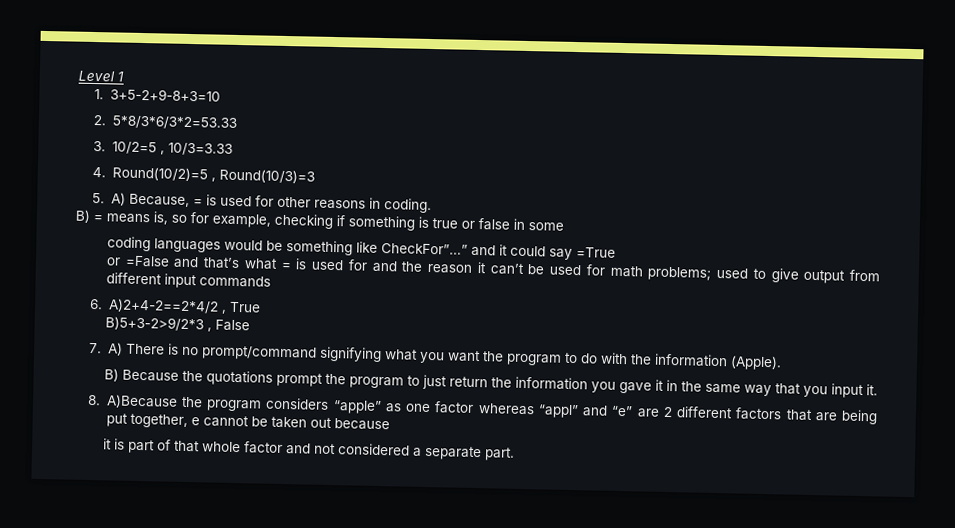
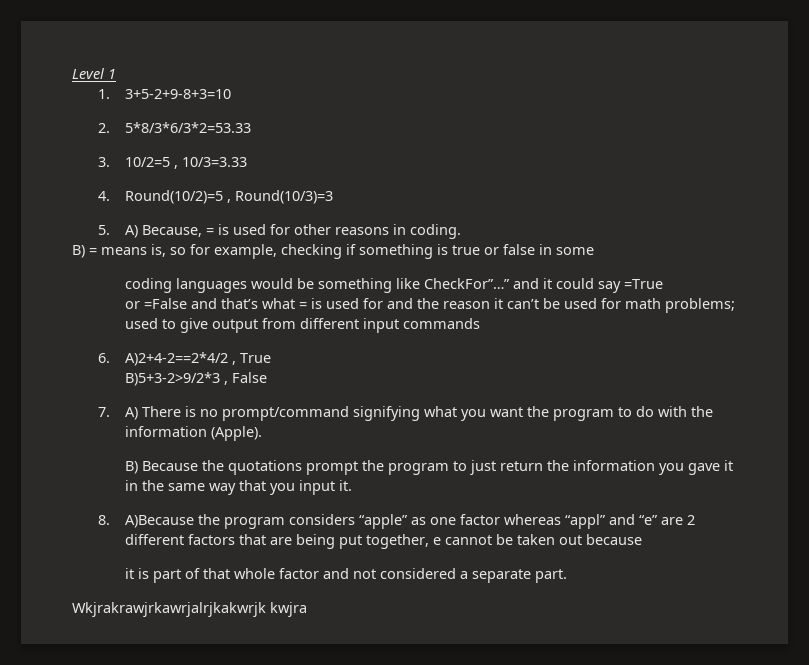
+ Wkjrakrawjrkawrjalrjkakwrjk kwjra

